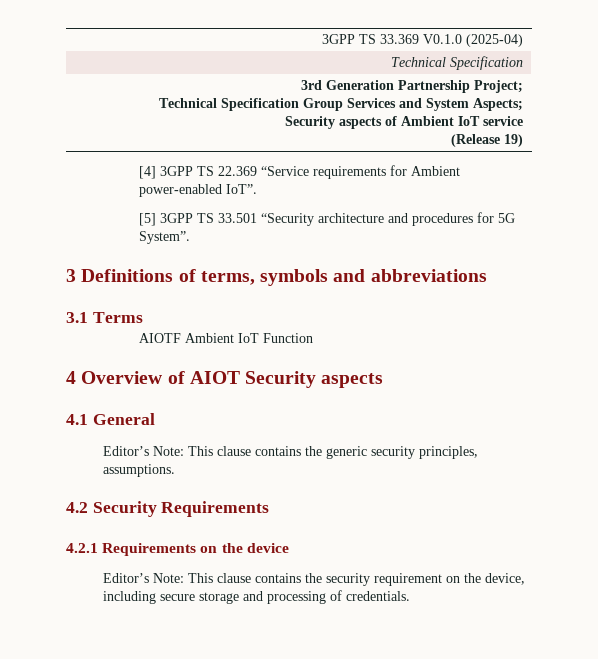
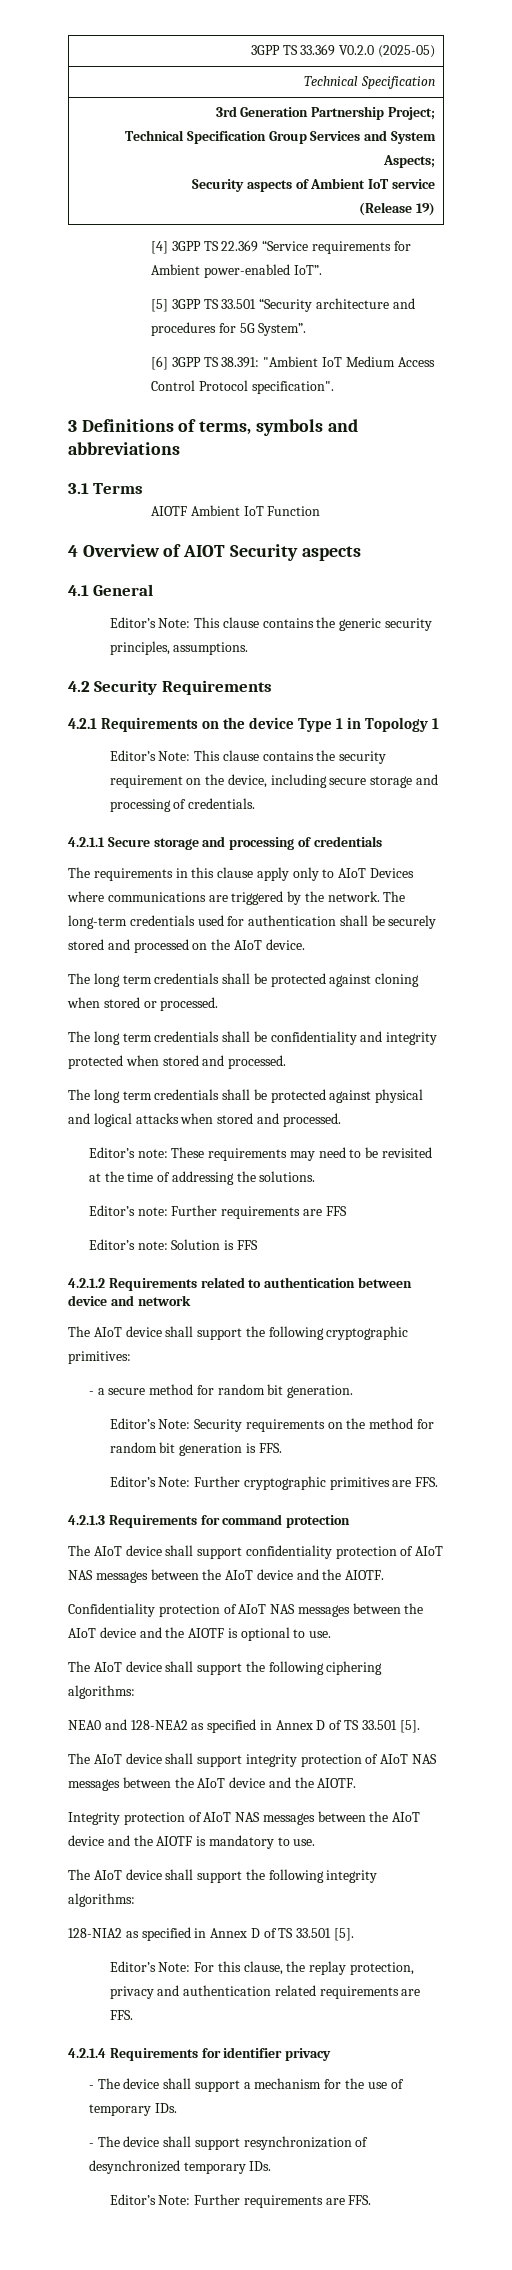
- 3GPP TS 33.369 V0.1.0 (2025-04)
+ 3GPP TS 33.369 V0.2.0 (2025-05)
+ [6] 3GPP TS 38.391: "Ambient IoT Medium Access Control Protocol specification".
- 4.2.1 Requirements on the device
+ 4.2.1 Requirements on the device Type 1 in Topology 1
+ 4.2.1.1 Secure storage and processing of credentials
+ The requirements in this clause apply only to AIoT Devices where communications are triggered by the network. The long-term credentials used for authentication shall be securely stored and processed on the AIoT device.
+ The long term credentials shall be protected against cloning when stored or processed.
+ The long term credentials shall be confidentiality and integrity protected when stored and processed.
+ The long term credentials shall be protected against physical and logical attacks when stored and processed.
+ Editor’s note: These requirements may need to be revisited at the time of addressing the solutions.
+ Editor’s note: Further requirements are FFS
+ Editor’s note: Solution is FFS
+ 4.2.1.2 Requirements related to authentication between device and network
+ The AIoT device shall support the following cryptographic primitives:
+ - a secure method for random bit generation.
+ Editor’s Note: Security requirements on the method for random bit generation is FFS.
+ Editor’s Note: Further cryptographic primitives are FFS.
+ 4.2.1.3 Requirements for command protection
+ The AIoT device shall support confidentiality protection of AIoT NAS messages between the AIoT device and the AIOTF.
+ Confidentiality protection of AIoT NAS messages between the AIoT device and the AIOTF is optional to use.
+ The AIoT device shall support the following ciphering algorithms:
+ NEA0 and 128-NEA2 as specified in Annex D of TS 33.501 [5].
+ The AIoT device shall support integrity protection of AIoT NAS messages between the AIoT device and the AIOTF.
+ Integrity protection of AIoT NAS messages between the AIoT device and the AIOTF is mandatory to use.
+ The AIoT device shall support the following integrity algorithms:
+ 128-NIA2 as specified in Annex D of TS 33.501 [5].
+ Editor’s Note: For this clause, the replay protection, privacy and authentication related requirements are FFS.
+ 4.2.1.4 Requirements for identifier privacy
+ - The device shall support a mechanism for the use of temporary IDs.
+ - The device shall support resynchronization of desynchronized temporary IDs.
+ Editor’s Note: Further requirements are FFS.

